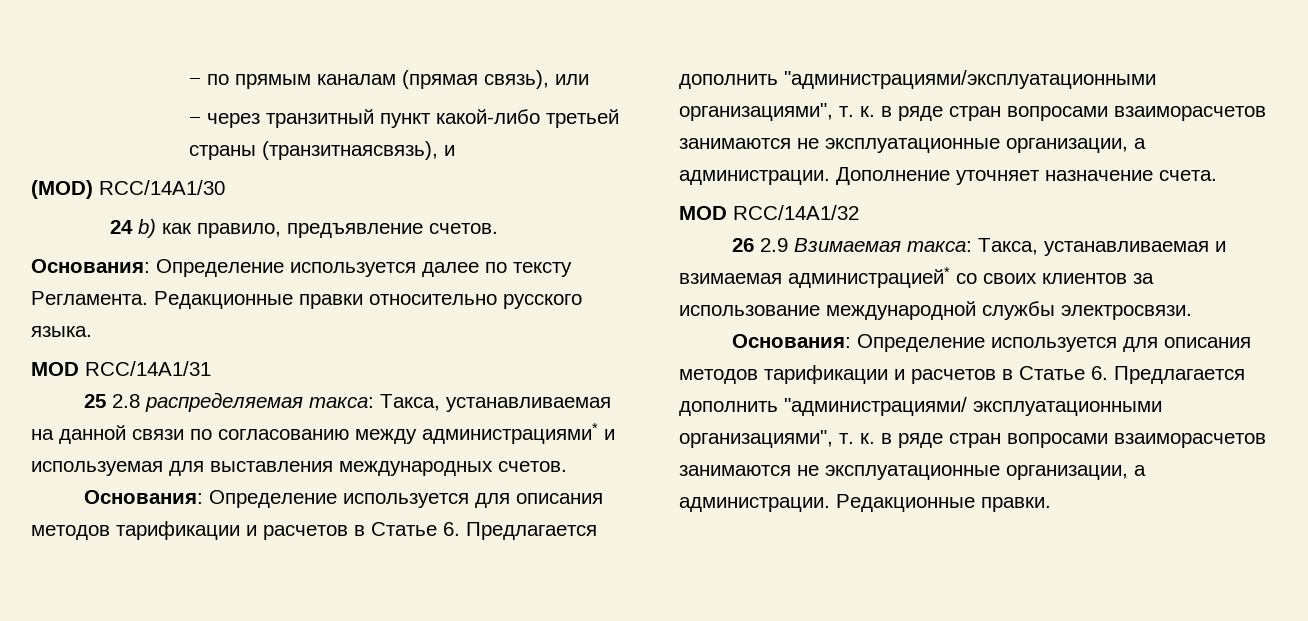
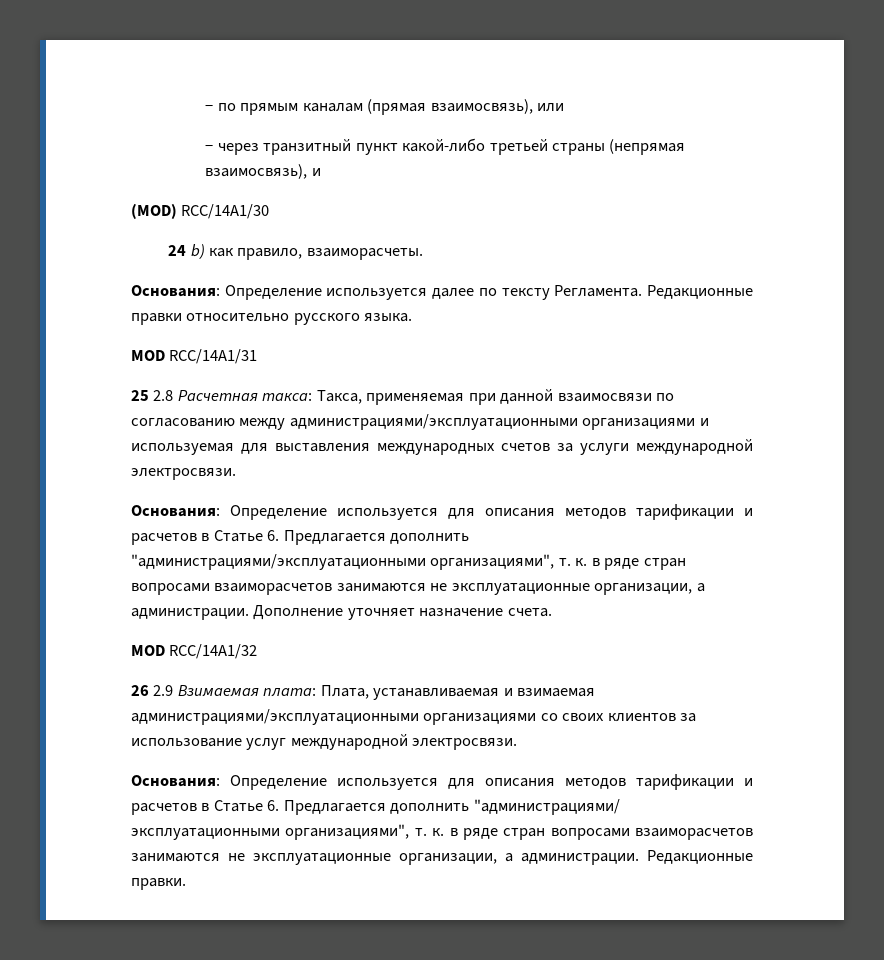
- − по прямым каналам (прямая связь), или
+ − по прямым каналам (прямая взаимосвязь), или
- − через транзитный пункт какой-либо третьей страны (транзитнаясвязь), и
+ − через транзитный пункт какой-либо третьей страны (непрямая взаимосвязь), и
- 24 b) как правило, предъявление счетов.
+ 24 b) как правило, взаиморасчеты.
- 25 2.8 распределяемая такса: Такса, устанавливаемая на данной связи по согласованию между администрациями* и используемая для выставления международных счетов.
+ 25 2.8 Расчетная такса: Такса, применяемая при данной взаимосвязи по согласованию между администрациями/эксплуатационными организациями и используемая для выставления международных счетов за услуги международной электросвязи.
- 26 2.9 Взимаемая такса: Такса, устанавливаемая и взимаемая администрацией* со своих клиентов за использование международной службы электросвязи.
+ 26 2.9 Взимаемая плата: Плата, устанавливаемая и взимаемая администрациями/эксплуатационными организациями со своих клиентов за использование услуг международной электросвязи.

